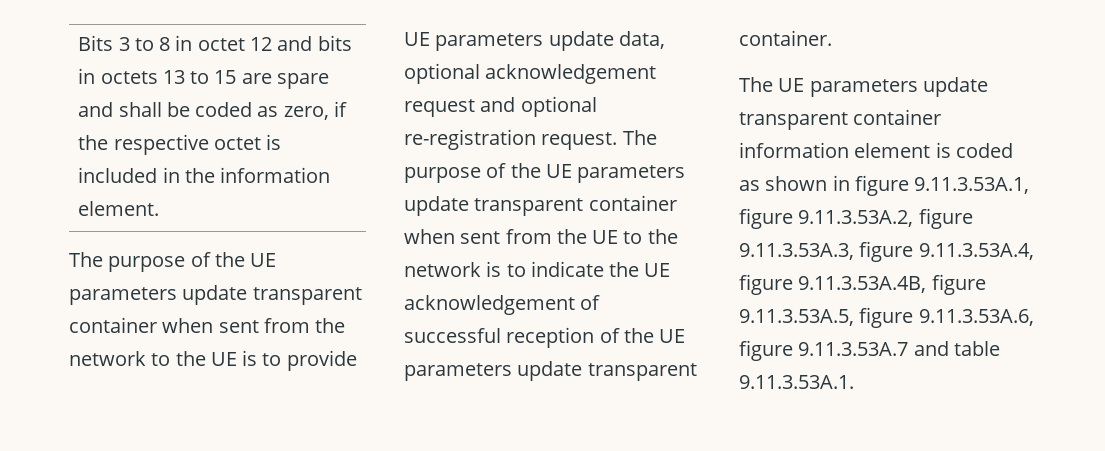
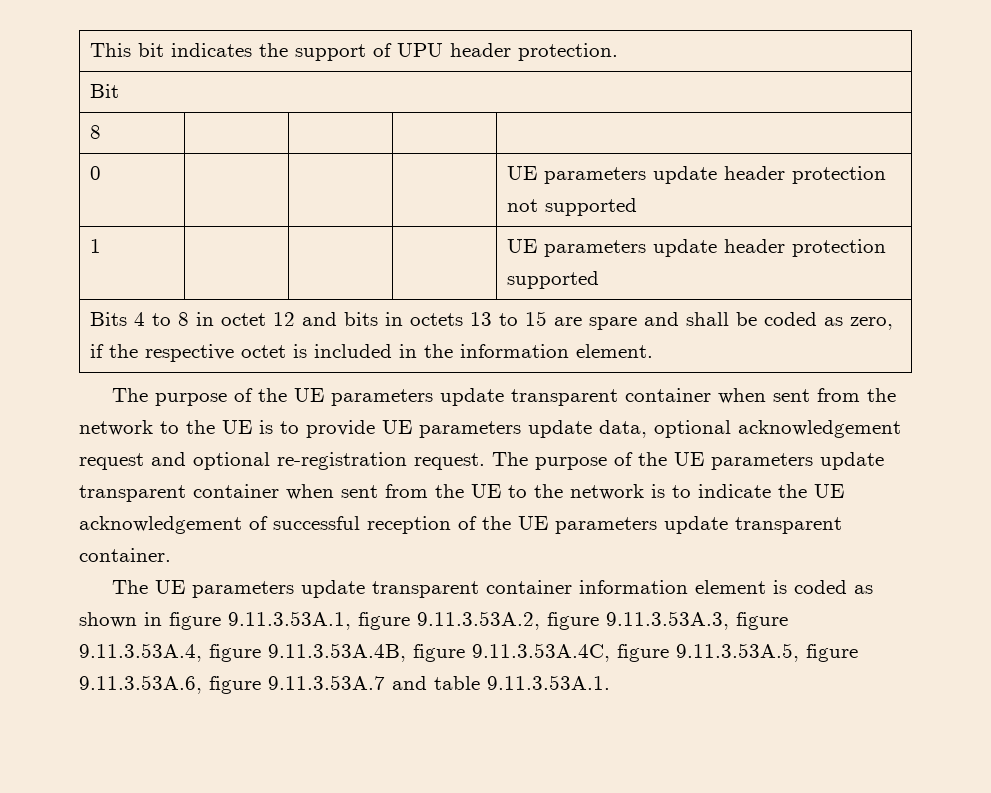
- Bits 3 to 8 in octet 12 and bits in octets 13 to 15 are spare and shall be coded as zero, if the respective octet is included in the information element.
+ This bit indicates the support of UPU header protection.
+ Bit
+ 8 | | | |
+ 0 | | | | UE parameters update header protection not supported
+ 1 | | | | UE parameters update header protection supported
+ Bits 4 to 8 in octet 12 and bits in octets 13 to 15 are spare and shall be coded as zero, if the respective octet is included in the information element.
- The UE parameters update transparent container information element is coded as shown in figure 9.11.3.53A.1, figure 9.11.3.53A.2, figure 9.11.3.53A.3, figure 9.11.3.53A.4, figure 9.11.3.53A.4B, figure 9.11.3.53A.5, figure 9.11.3.53A.6, figure 9.11.3.53A.7 and table 9.11.3.53A.1.
+ The UE parameters update transparent container information element is coded as shown in figure 9.11.3.53A.1, figure 9.11.3.53A.2, figure 9.11.3.53A.3, figure 9.11.3.53A.4, figure 9.11.3.53A.4B, figure 9.11.3.53A.4C, figure 9.11.3.53A.5, figure 9.11.3.53A.6, figure 9.11.3.53A.7 and table 9.11.3.53A.1.

